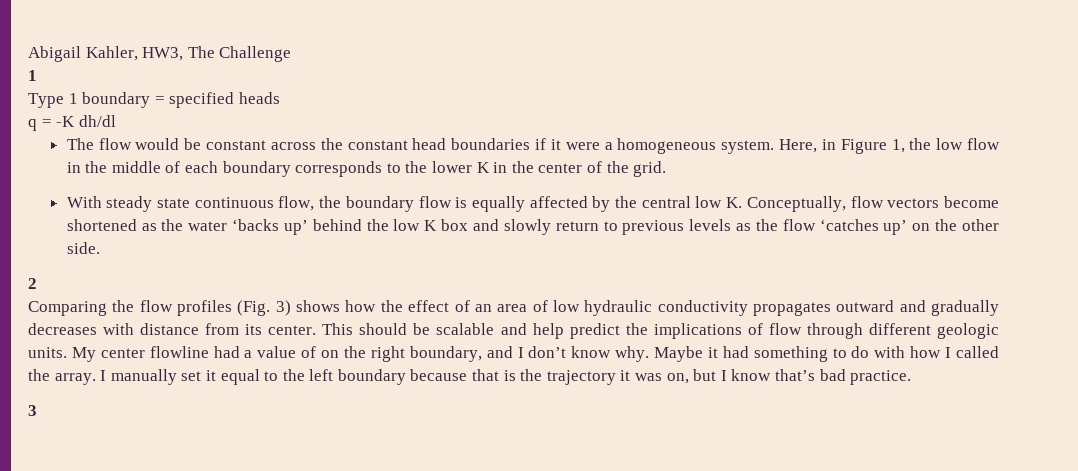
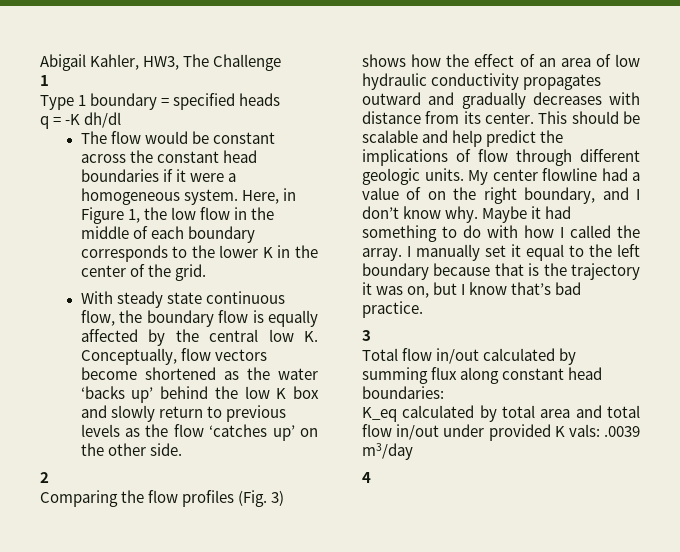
+ Total flow in/out calculated by summing flux along constant head boundaries:
+ K_eq calculated by total area and total flow in/out under provided K vals: .0039 m3/day
+ 4

